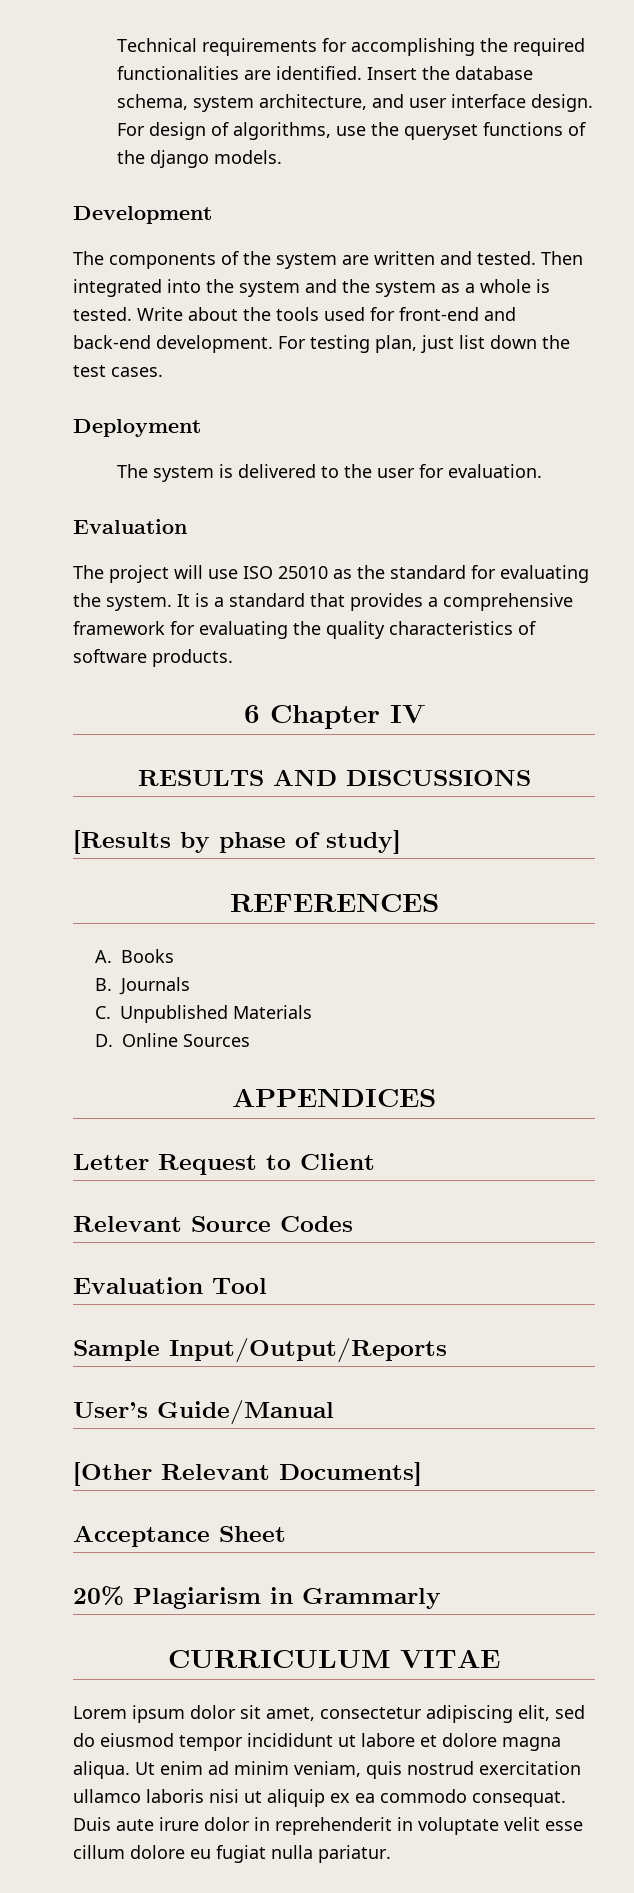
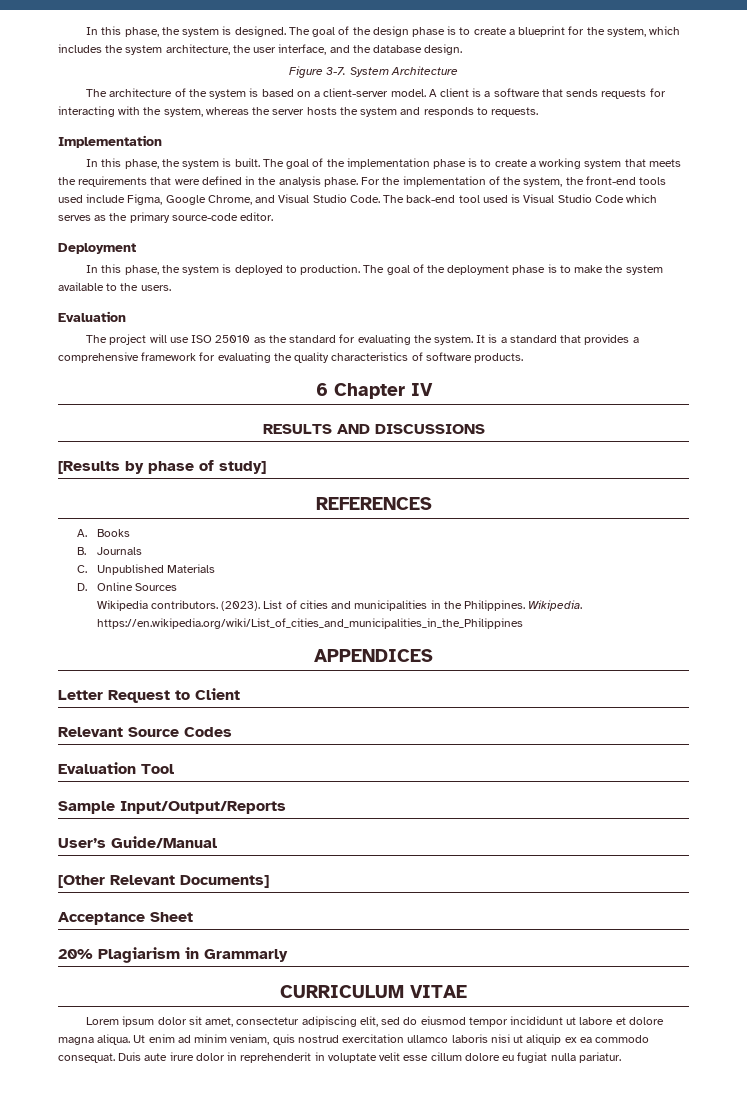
- Technical requirements for accomplishing the required functionalities are identified. Insert the database schema, system architecture, and user interface design. For design of algorithms, use the queryset functions of the django models.
- Development
- The components of the system are written and tested. Then integrated into the system and the system as a whole is tested. Write about the tools used for front-end and back-end development. For testing plan, just list down the test cases.
+ In this phase, the system is designed. The goal of the design phase is to create a blueprint for the system, which includes the system architecture, the user interface, and the database design.
+ Figure 3-7. System Architecture
+ The architecture of the system is based on a client-server model. A client is a software that sends requests for interacting with the system, whereas the server hosts the system and responds to requests.
+ Implementation
+ In this phase, the system is built. The goal of the implementation phase is to create a working system that meets the requirements that were defined in the analysis phase. For the implementation of the system, the front-end tools used include Figma, Google Chrome, and Visual Studio Code. The back-end tool used is Visual Studio Code which serves as the primary source-code editor.
  Deployment
- The system is delivered to the user for evaluation.
+ In this phase, the system is deployed to production. The goal of the deployment phase is to make the system available to the users.
+ Wikipedia contributors. (2023). List of cities and municipalities in the Philippines. Wikipedia. https://en.wikipedia.org/wiki/List_of_cities_and_municipalities_in_the_Philippines

